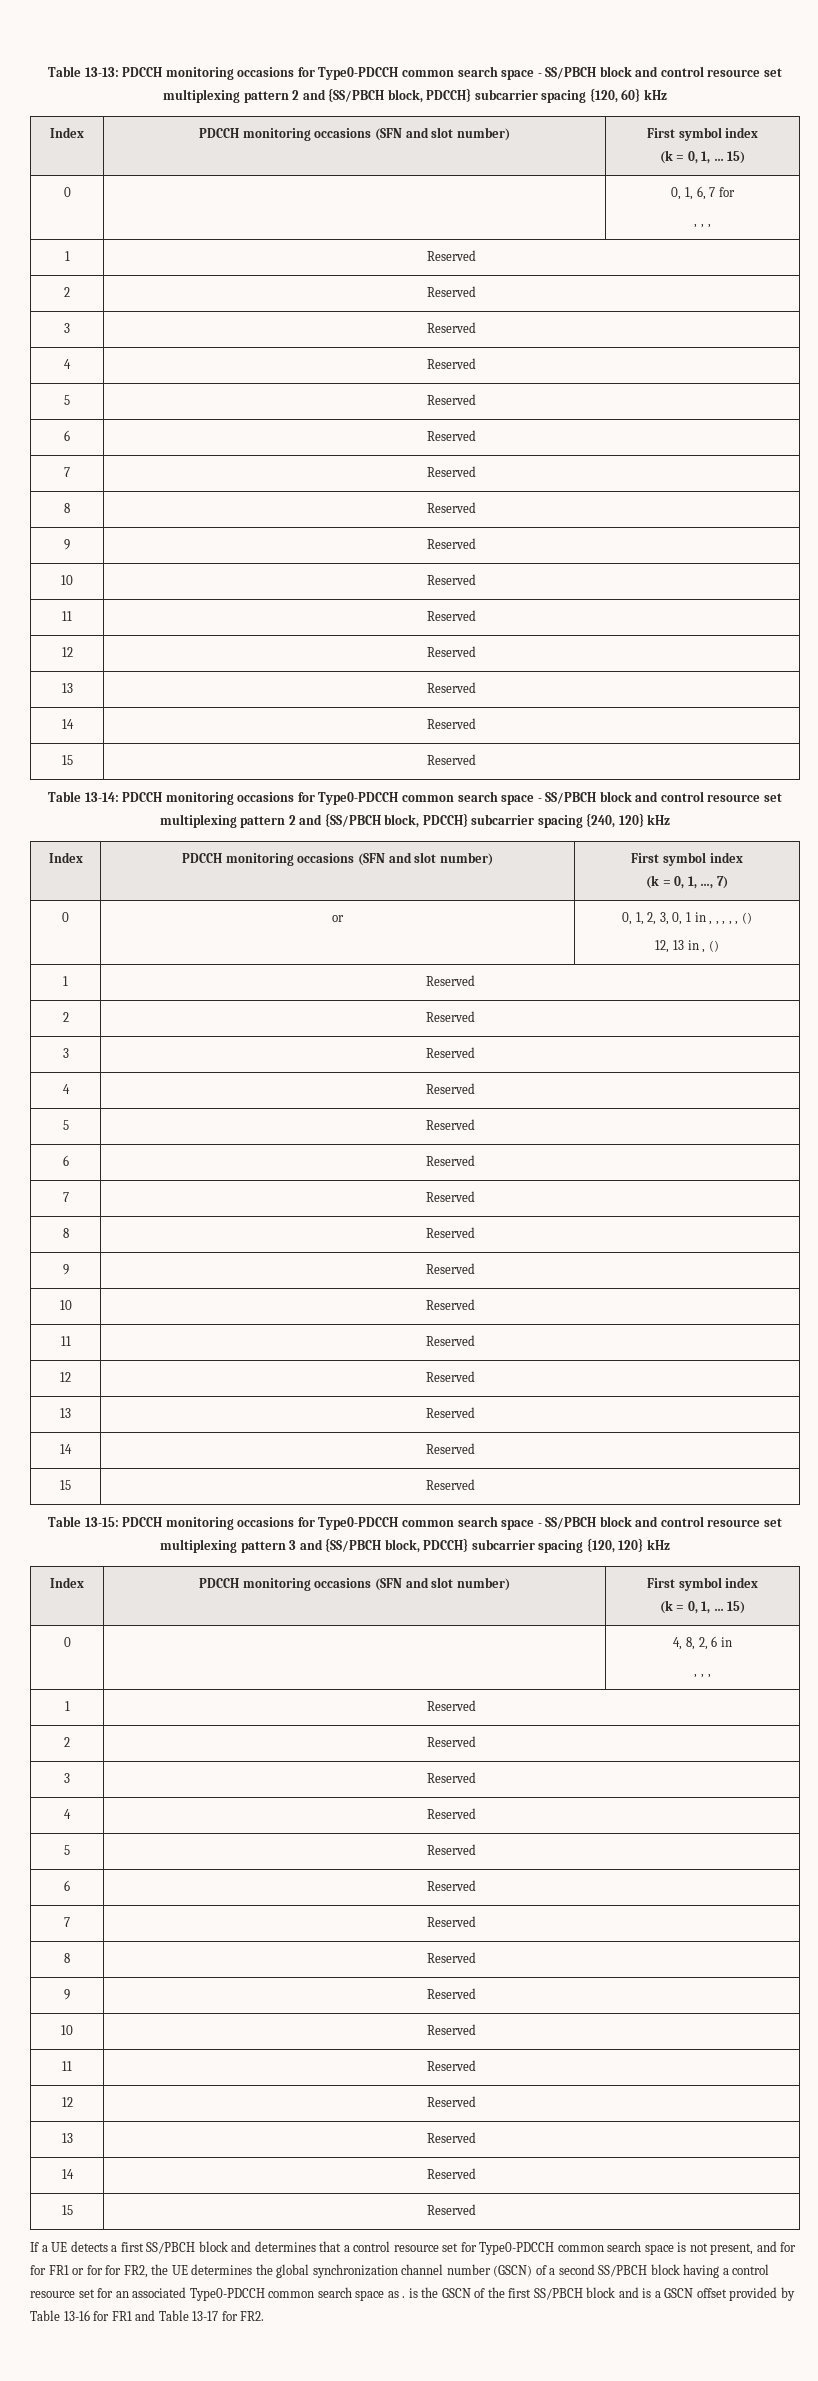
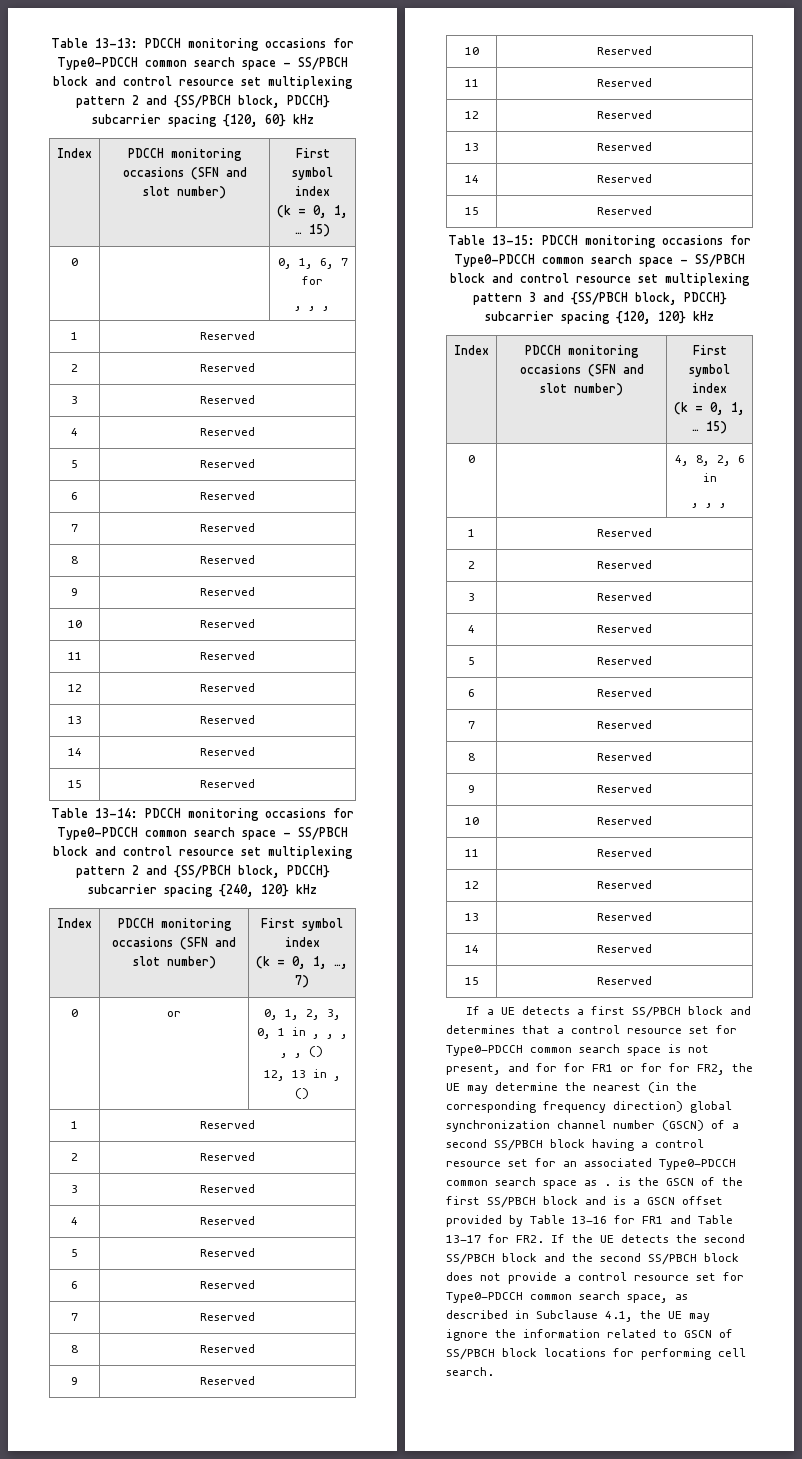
- If a UE detects a first SS/PBCH block and determines that a control resource set for Type0-PDCCH common search space is not present, and for for FR1 or for for FR2, the UE determines the global synchronization channel number (GSCN) of a second SS/PBCH block having a control resource set for an associated Type0-PDCCH common search space as . is the GSCN of the first SS/PBCH block and is a GSCN offset provided by Table 13-16 for FR1 and Table 13-17 for FR2.
+ If a UE detects a first SS/PBCH block and determines that a control resource set for Type0-PDCCH common search space is not present, and for for FR1 or for for FR2, the UE may determine the nearest (in the corresponding frequency direction) global synchronization channel number (GSCN) of a second SS/PBCH block having a control resource set for an associated Type0-PDCCH common search space as . is the GSCN of the first SS/PBCH block and is a GSCN offset provided by Table 13-16 for FR1 and Table 13-17 for FR2. If the UE detects the second SS/PBCH block and the second SS/PBCH block does not provide a control resource set for Type0-PDCCH common search space, as described in Subclause 4.1, the UE may ignore the information related to GSCN of SS/PBCH block locations for performing cell search.

